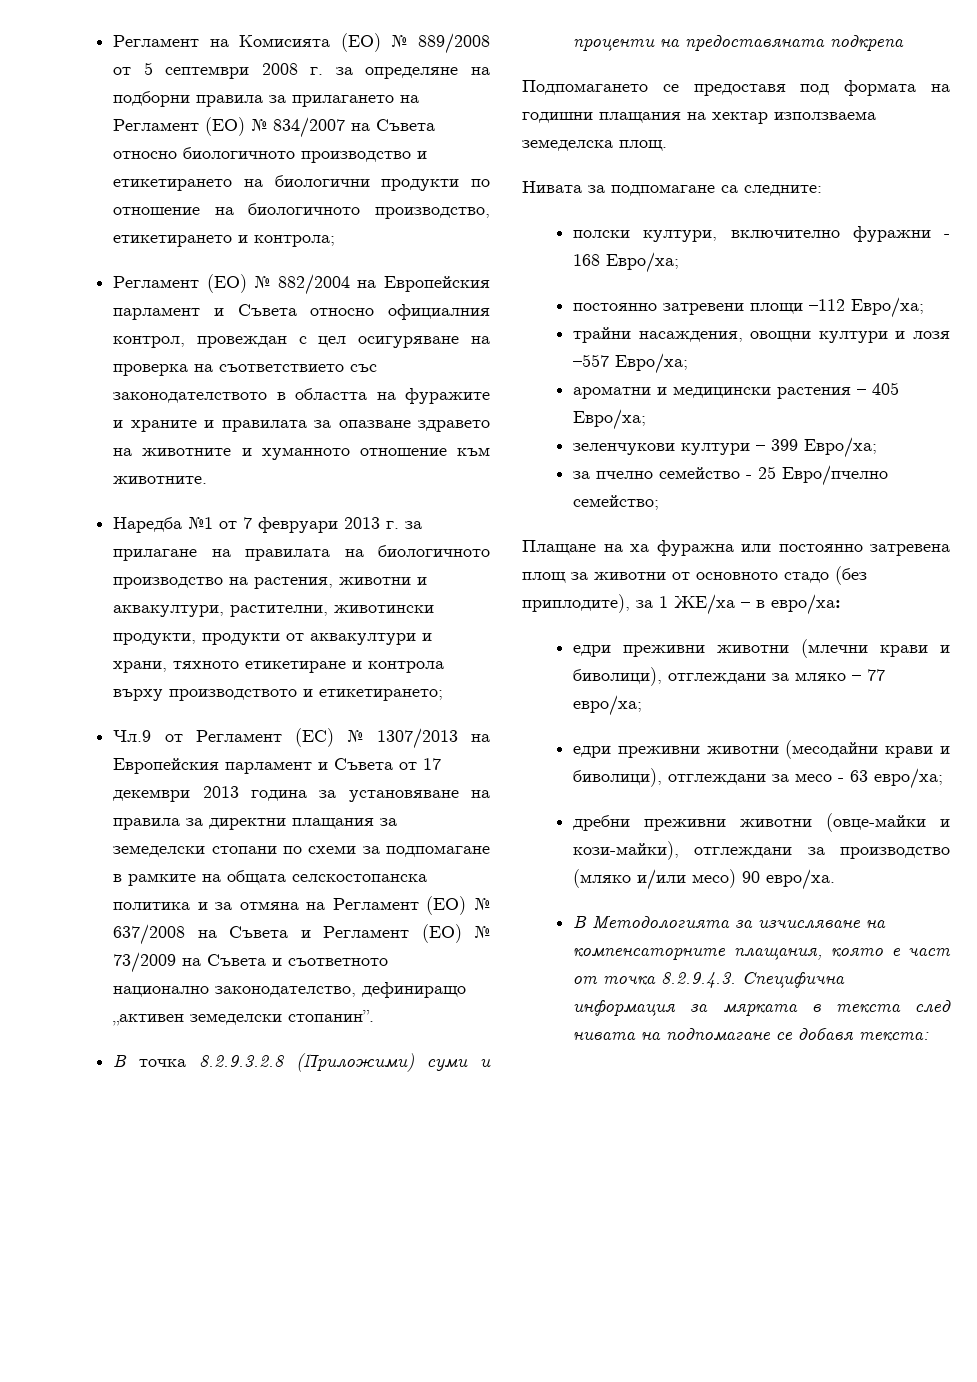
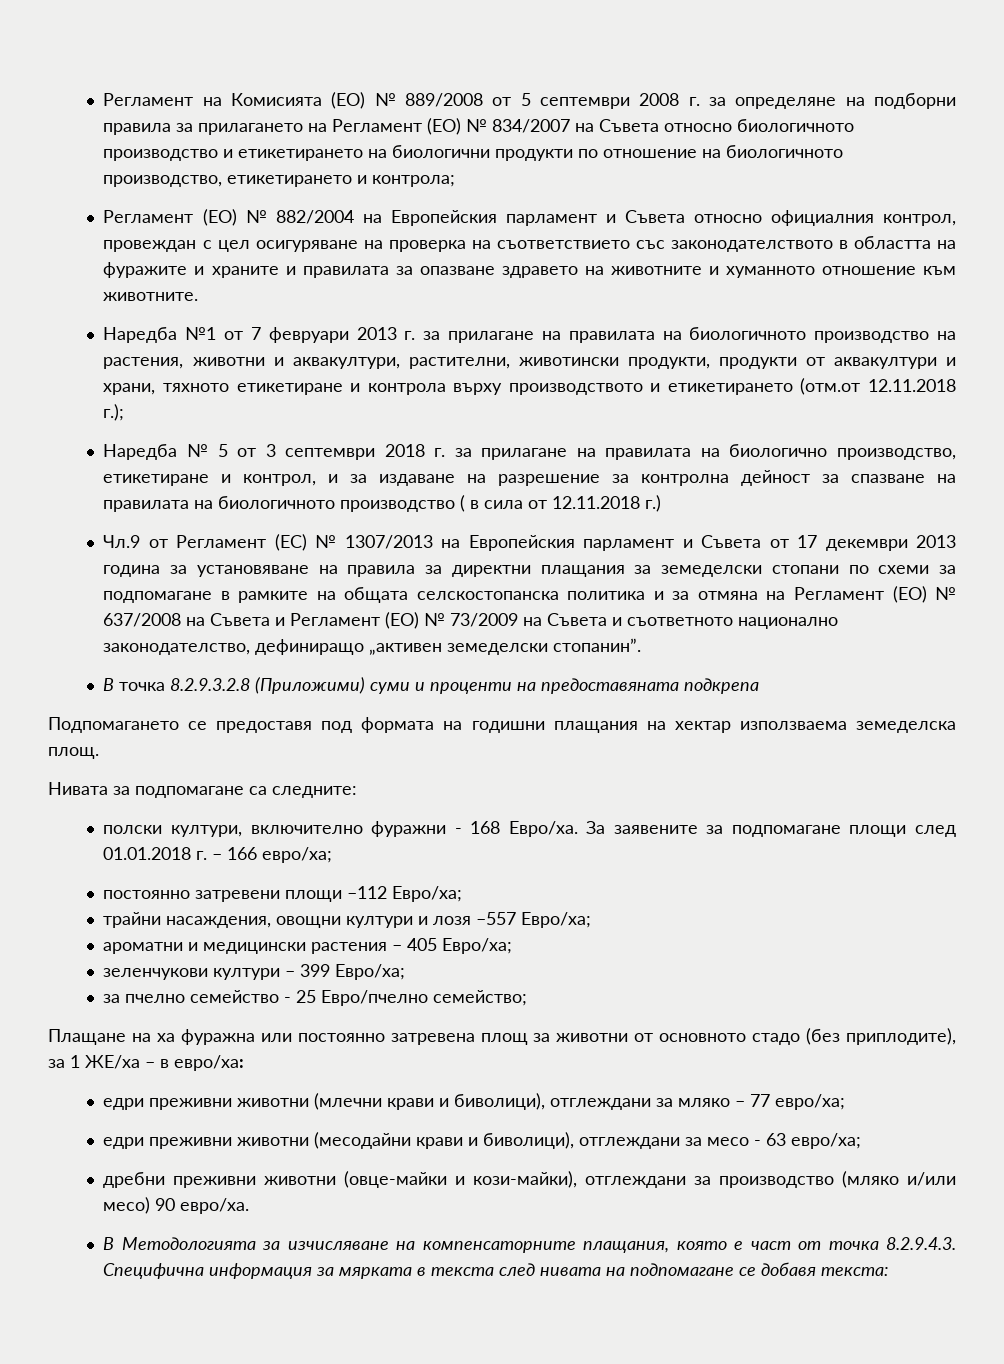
- Наредба №1 от 7 февруари 2013 г. за прилагане на правилата на биологичното производство на растения, животни и аквакултури, растителни, животински продукти, продукти от аквакултури и храни, тяхното етикетиране и контрола върху производството и етикетирането;
+ Наредба №1 от 7 февруари 2013 г. за прилагане на правилата на биологичното производство на растения, животни и аквакултури, растителни, животински продукти, продукти от аквакултури и храни, тяхното етикетиране и контрола върху производството и етикетирането (отм.от 12.11.2018 г.);
+ Наредба № 5 от 3 септември 2018 г. за прилагане на правилата на биологично производство, етикетиране и контрол, и за издаване на разрешение за контролна дейност за спазване на правилата на биологичното производство ( в сила от 12.11.2018 г.)
- полски култури, включително фуражни - 168 Евро/ха;
+ полски култури, включително фуражни - 168 Евро/ха. За заявените за подпомагане площи след 01.01.2018 г. – 166 евро/ха;

